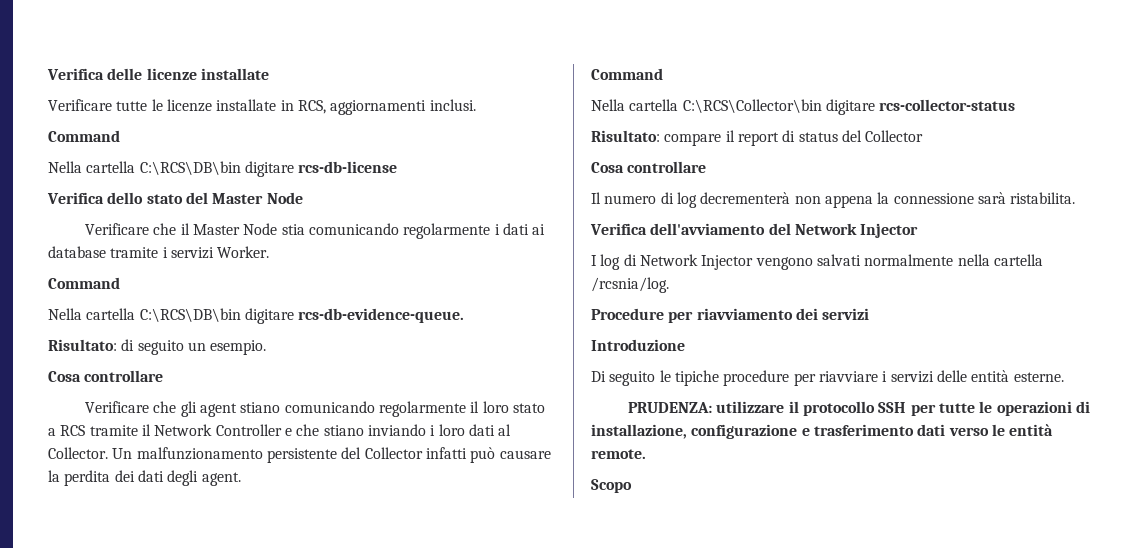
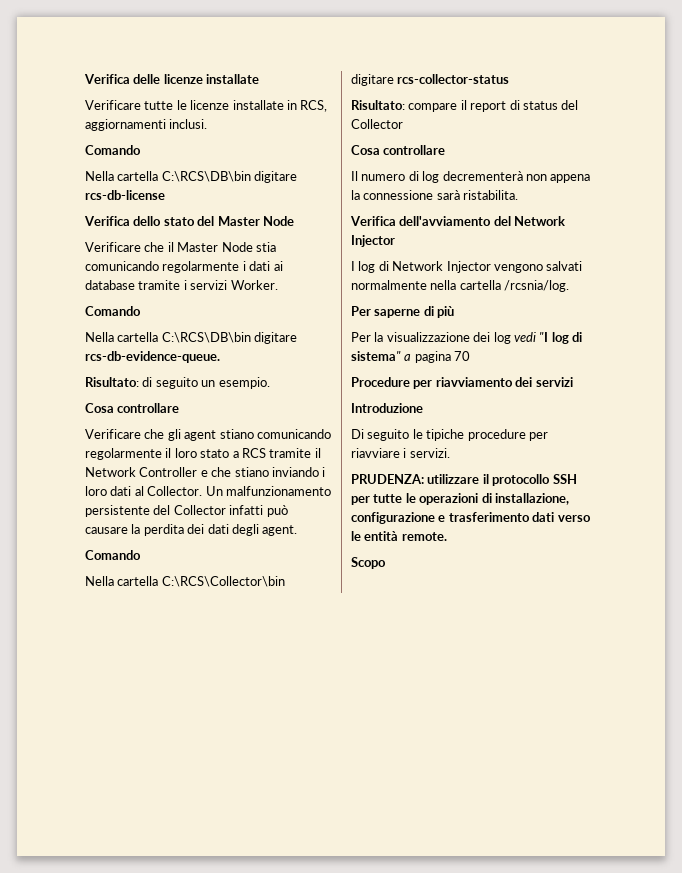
  Verificare tutte le licenze installate in RCS, aggiornamenti inclusi.
- Command
+ Comando
  Verificare che il Master Node stia comunicando regolarmente i dati ai database tramite i servizi Worker.
- Command
+ Comando
  Un malfunzionamento persistente del Collector infatti può causare la perdita dei dati degli agent.
- Command
+ Comando
+ Per saperne di più
+ Per la visualizzazione dei log vedi "I log di sistema" a pagina 70
- Di seguito le tipiche procedure per riavviare i servizi delle entità esterne.
+ Di seguito le tipiche procedure per riavviare i servizi.

